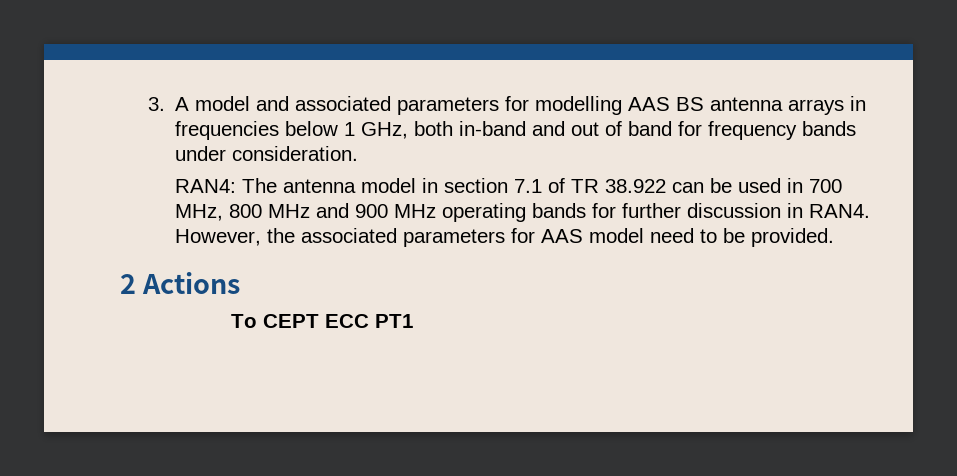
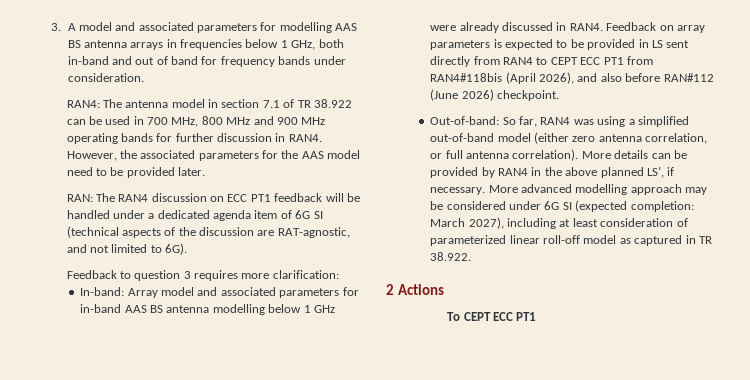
- However, the associated parameters for AAS model need to be provided.
+ However, the associated parameters for the AAS model need to be provided later.
+ RAN: The RAN4 discussion on ECC PT1 feedback will be handled under a dedicated agenda item of 6G SI (technical aspects of the discussion are RAT-agnostic, and not limited to 6G).
+ Feedback to question 3 requires more clarification:
+ In-band: Array model and associated parameters for in-band AAS BS antenna modelling below 1 GHz were already discussed in RAN4. Feedback on array parameters is expected to be provided in LS sent directly from RAN4 to CEPT ECC PT1 from RAN4#118bis (April 2026), and also before RAN#112 (June 2026) checkpoint.
+ Out-of-band: So far, RAN4 was using a simplified out-of-band model (either zero antenna correlation, or full antenna correlation). More details can be provided by RAN4 in the above planned LS’, if necessary. More advanced modelling approach may be considered under 6G SI (expected completion: March 2027), including at least consideration of parameterized linear roll-off model as captured in TR 38.922.

